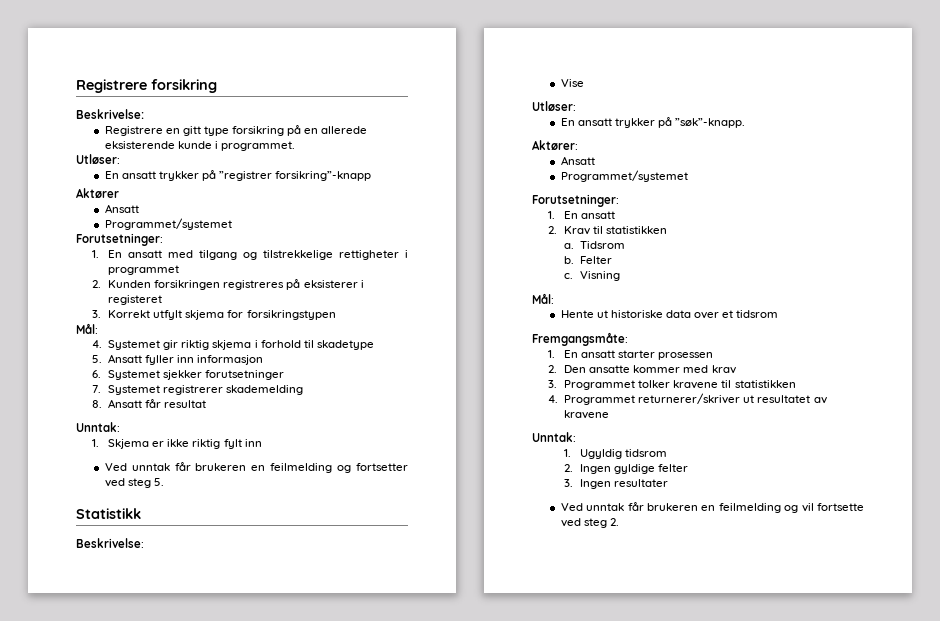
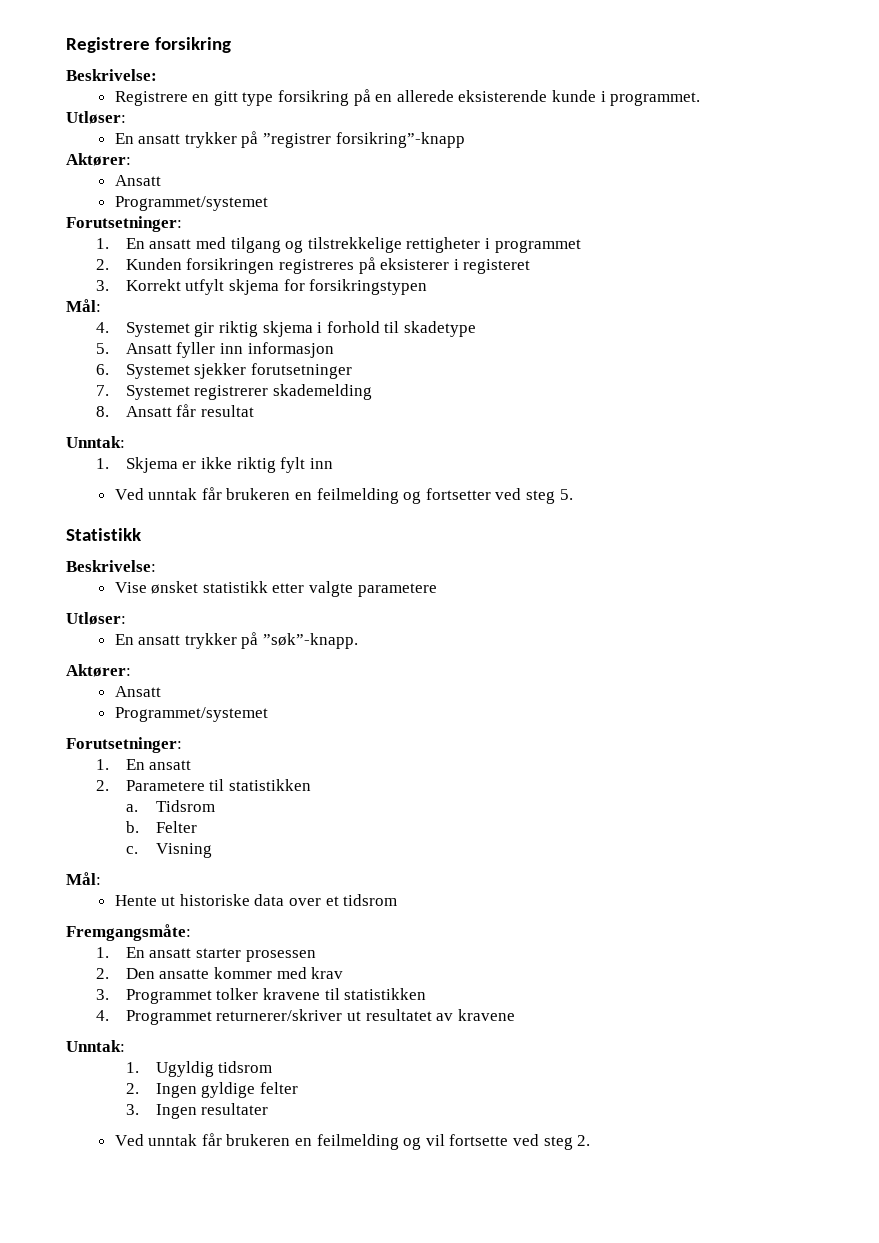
  En ansatt trykker på ”registrer forsikring”-knapp
- Aktører
+ Aktører:
- Vise
+ Vise ønsket statistikk etter valgte parametere
- 2. Krav til statistikken
+ 2. Parametere til statistikken

